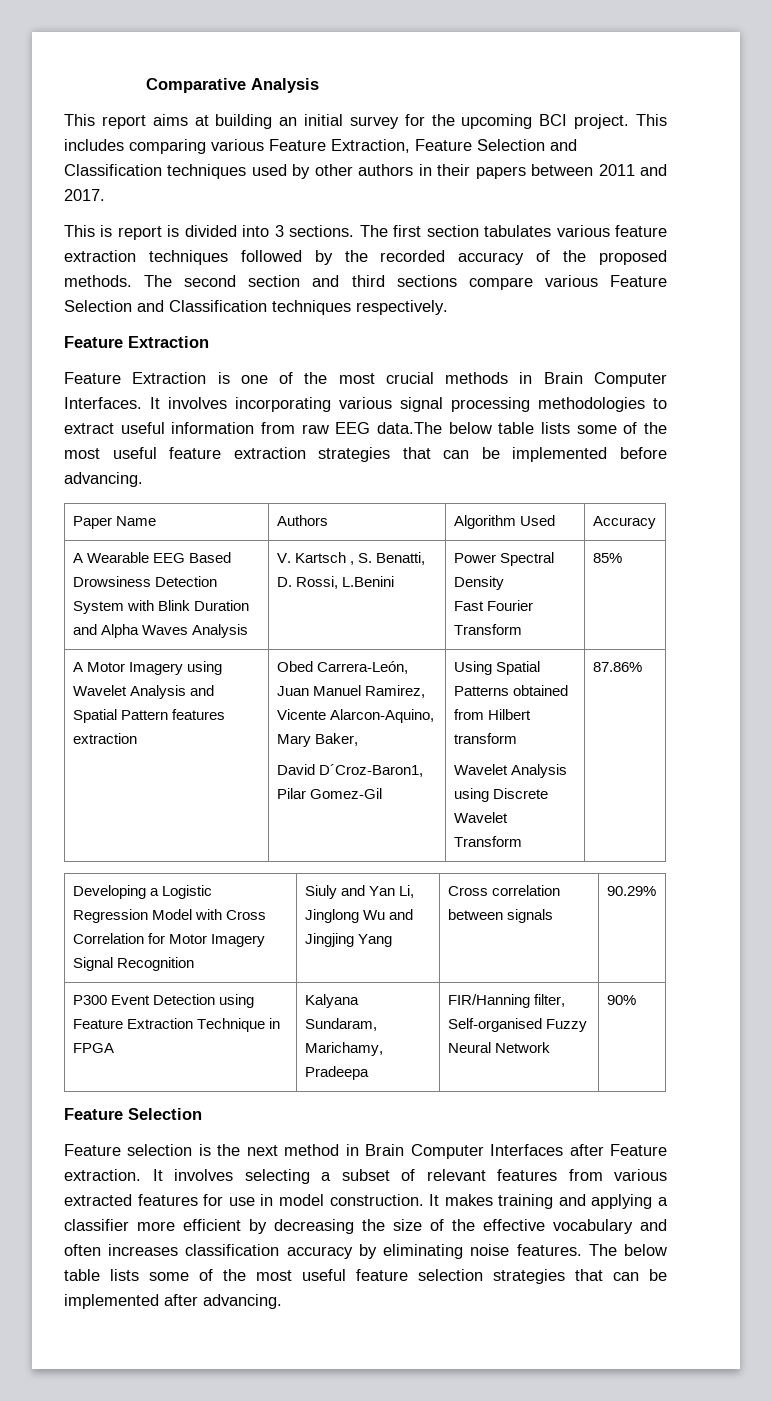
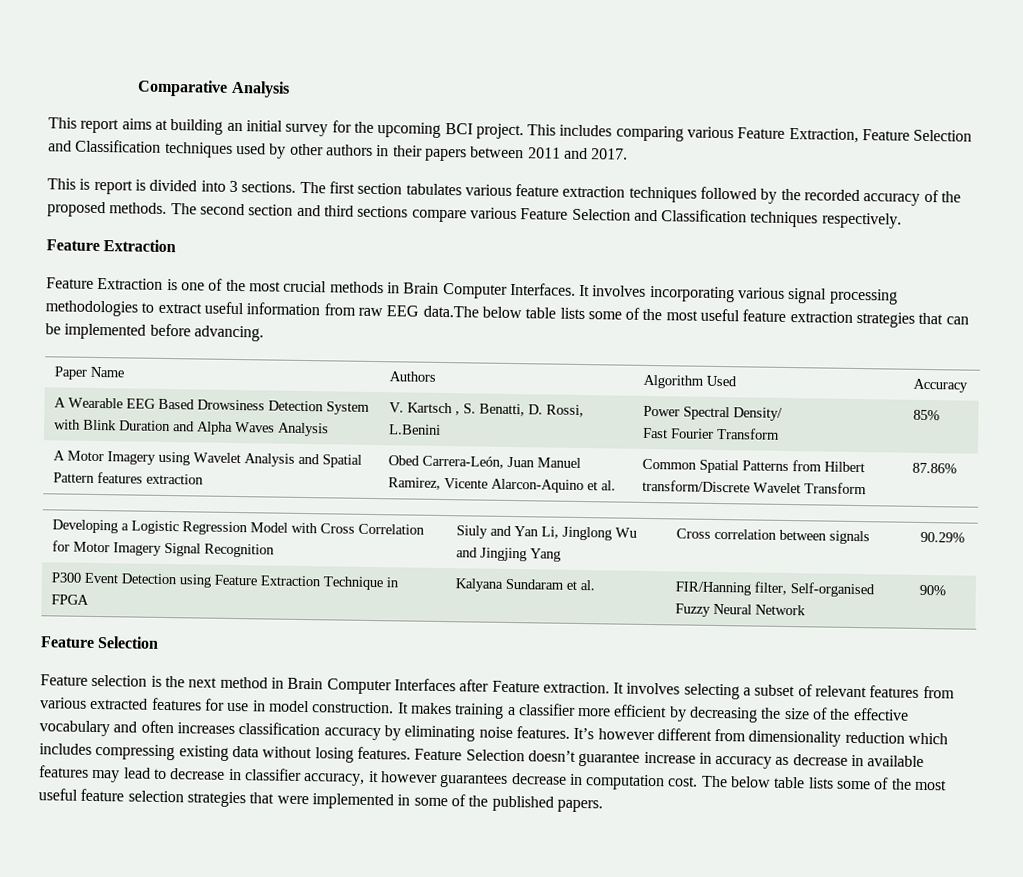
- A Wearable EEG Based Drowsiness Detection System with Blink Duration and Alpha Waves Analysis | V. Kartsch , S. Benatti, D. Rossi, L.Benini | Power Spectral Density
+ A Wearable EEG Based Drowsiness Detection System with Blink Duration and Alpha Waves Analysis | V. Kartsch , S. Benatti, D. Rossi, L.Benini | Power Spectral Density/
- A Motor Imagery using Wavelet Analysis and Spatial Pattern features extraction | Obed Carrera-León, Juan Manuel Ramirez, Vicente Alarcon-Aquino, Mary Baker,
- David D´Croz-Baron1, Pilar Gomez-Gil | Using Spatial Patterns obtained from Hilbert transform
- Wavelet Analysis using Discrete Wavelet Transform | 87.86%
+ A Motor Imagery using Wavelet Analysis and Spatial Pattern features extraction | Obed Carrera-León, Juan Manuel Ramirez, Vicente Alarcon-Aquino et al. | Common Spatial Patterns from Hilbert transform/Discrete Wavelet Transform | 87.86%
- P300 Event Detection using Feature Extraction Technique in FPGA | Kalyana Sundaram, Marichamy, Pradeepa | FIR/Hanning filter, Self-organised Fuzzy Neural Network | 90%
+ P300 Event Detection using Feature Extraction Technique in FPGA | Kalyana Sundaram et al. | FIR/Hanning filter, Self-organised Fuzzy Neural Network | 90%
- It makes training and applying a classifier more efficient by decreasing the size of the effective vocabulary and often increases classification accuracy by eliminating noise features.
+ It makes training a classifier more efficient by decreasing the size of the effective vocabulary and often increases classification accuracy by eliminating noise features.
+ It’s however different from dimensionality reduction which includes compressing existing data without losing features. Feature Selection doesn’t guarantee increase in accuracy as decrease in available features may lead to decrease in classifier accuracy, it however guarantees decrease in computation cost.
- The below table lists some of the most useful feature selection strategies that can be implemented after advancing.
+ The below table lists some of the most useful feature selection strategies that were implemented in some of the published papers.

